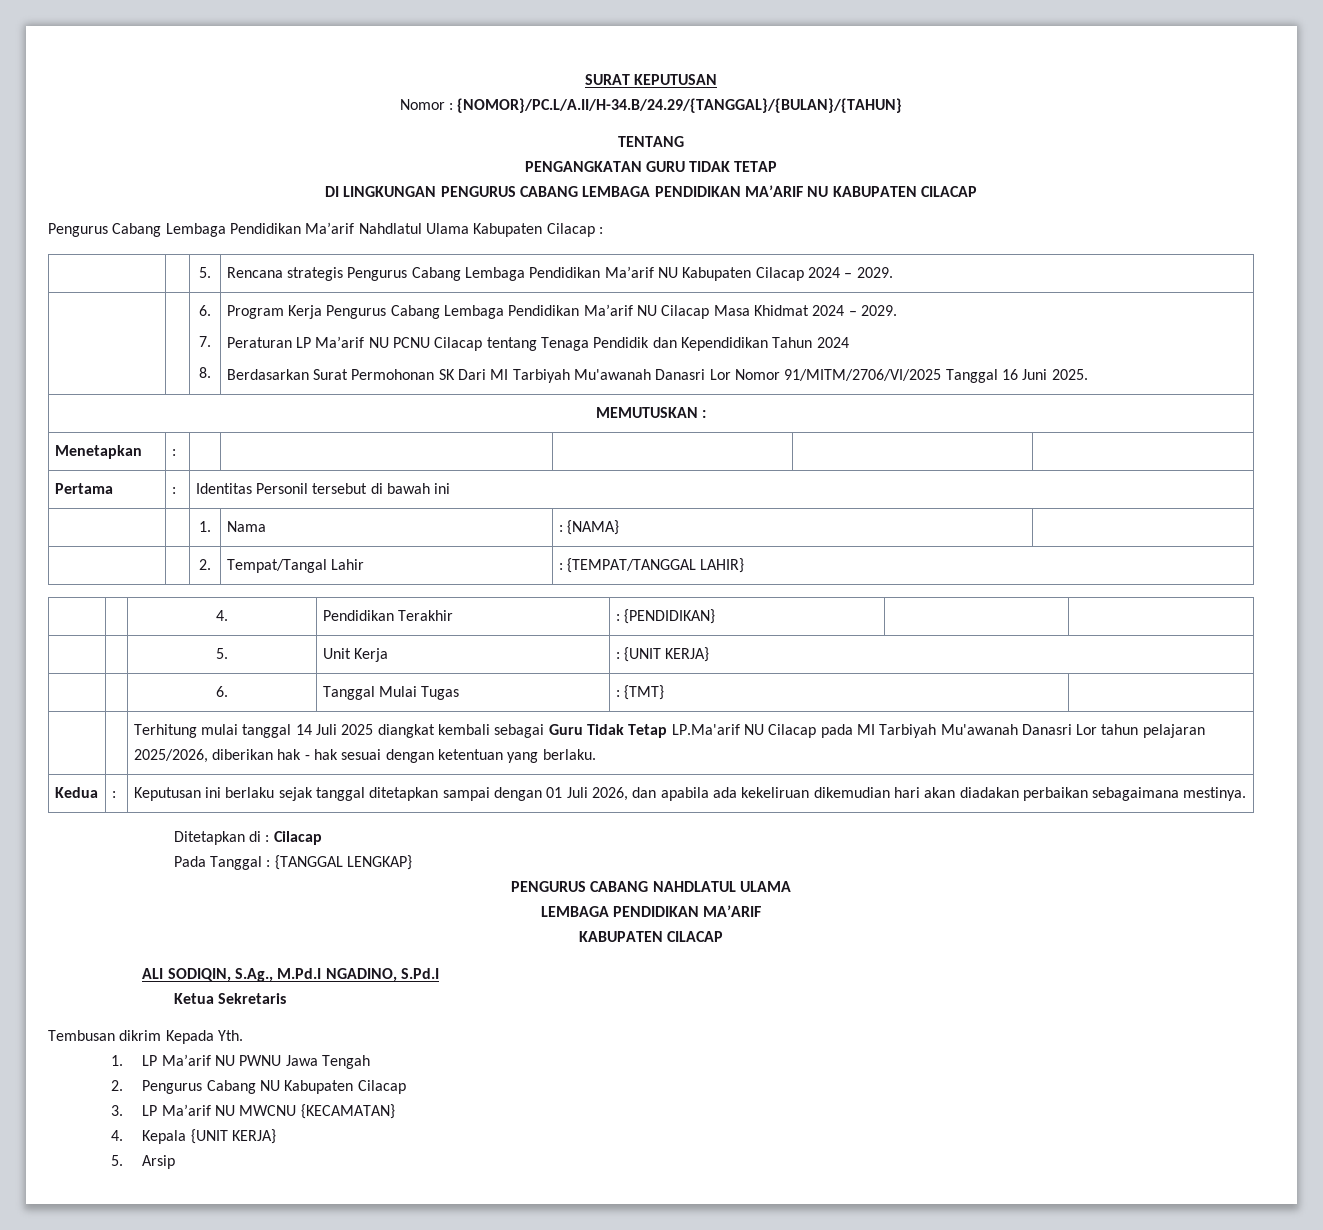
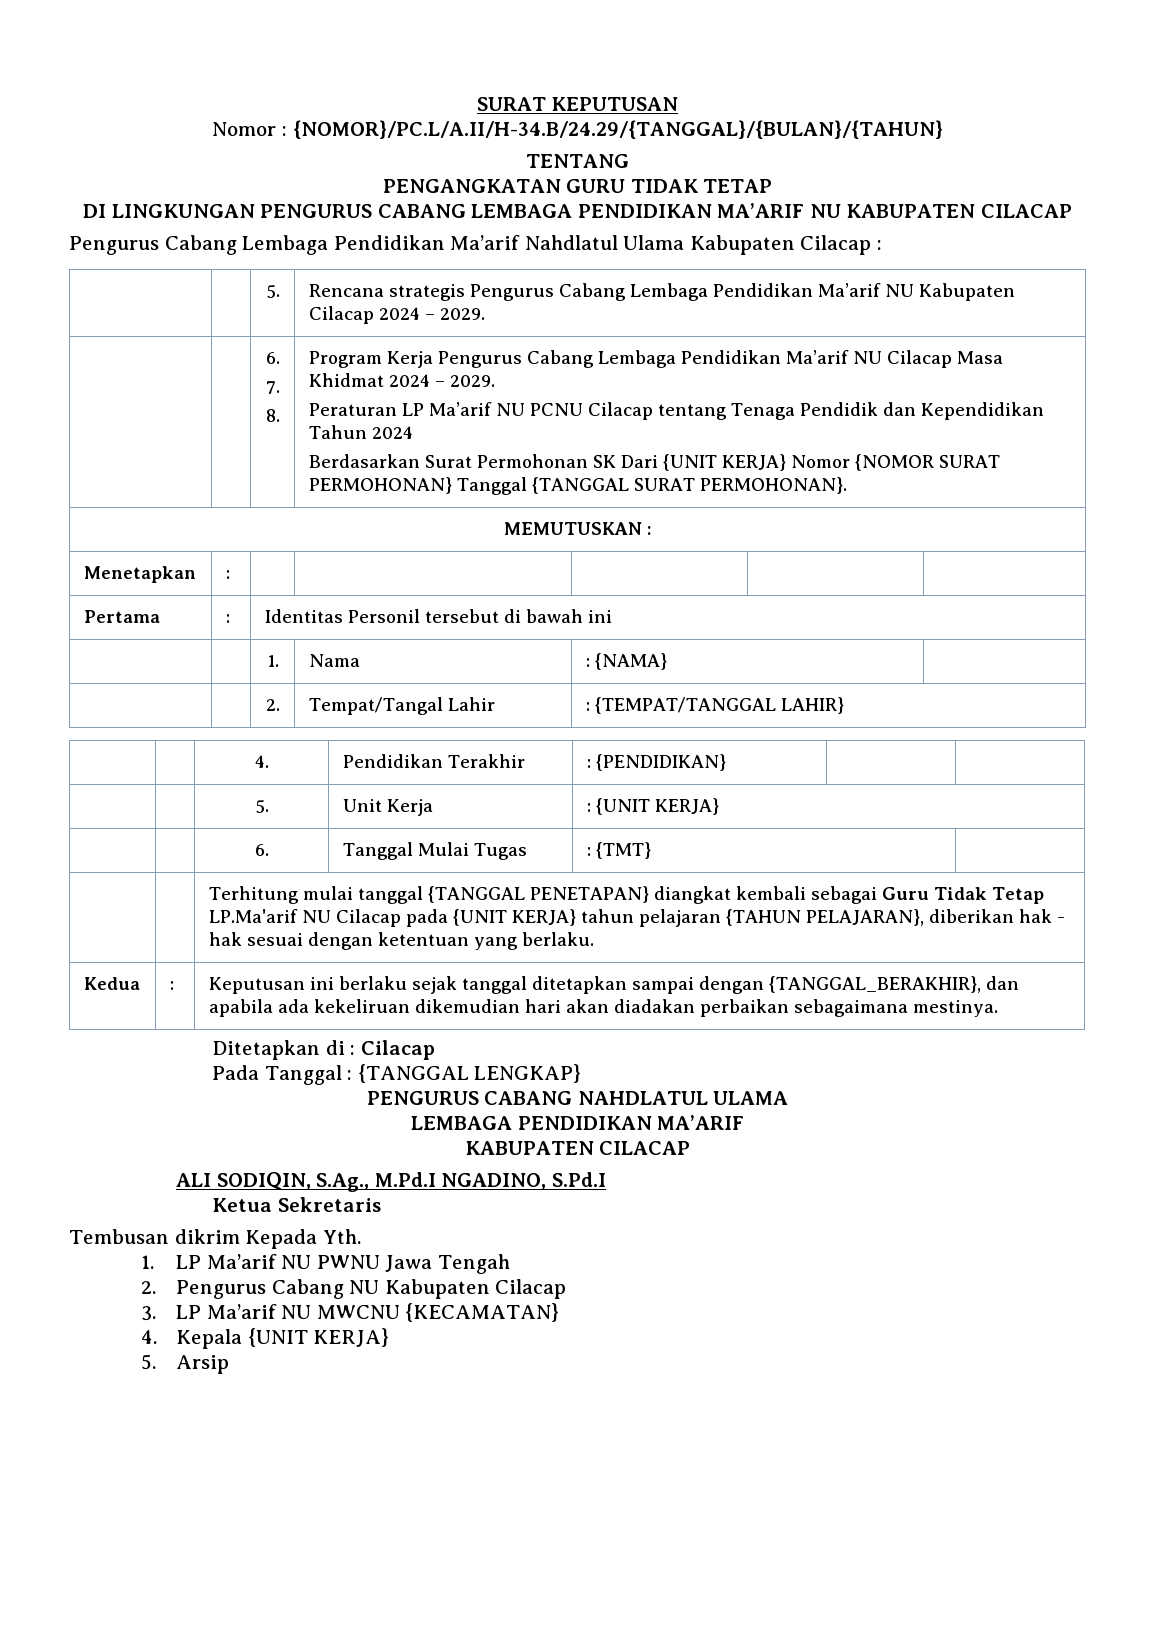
- Berdasarkan Surat Permohonan SK Dari MI Tarbiyah Mu'awanah Danasri Lor Nomor 91/MITM/2706/VI/2025 Tanggal 16 Juni 2025.
+ Berdasarkan Surat Permohonan SK Dari {UNIT KERJA} Nomor {NOMOR SURAT PERMOHONAN} Tanggal {TANGGAL SURAT PERMOHONAN}.
- | | Terhitung mulai tanggal 14 Juli 2025 diangkat kembali sebagai Guru Tidak Tetap LP.Ma'arif NU Cilacap pada MI Tarbiyah Mu'awanah Danasri Lor tahun pelajaran 2025/2026, diberikan hak - hak sesuai dengan ketentuan yang berlaku.
+ | | Terhitung mulai tanggal {TANGGAL PENETAPAN} diangkat kembali sebagai Guru Tidak Tetap LP.Ma'arif NU Cilacap pada {UNIT KERJA} tahun pelajaran {TAHUN PELAJARAN}, diberikan hak - hak sesuai dengan ketentuan yang berlaku.
- Kedua | : | Keputusan ini berlaku sejak tanggal ditetapkan sampai dengan 01 Juli 2026, dan apabila ada kekeliruan dikemudian hari akan diadakan perbaikan sebagaimana mestinya.
+ Kedua | : | Keputusan ini berlaku sejak tanggal ditetapkan sampai dengan {TANGGAL_BERAKHIR}, dan apabila ada kekeliruan dikemudian hari akan diadakan perbaikan sebagaimana mestinya.

